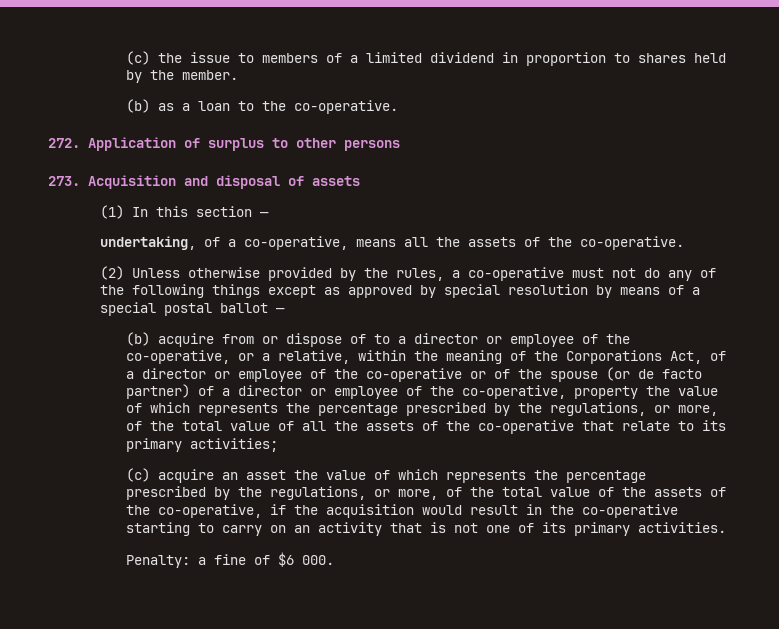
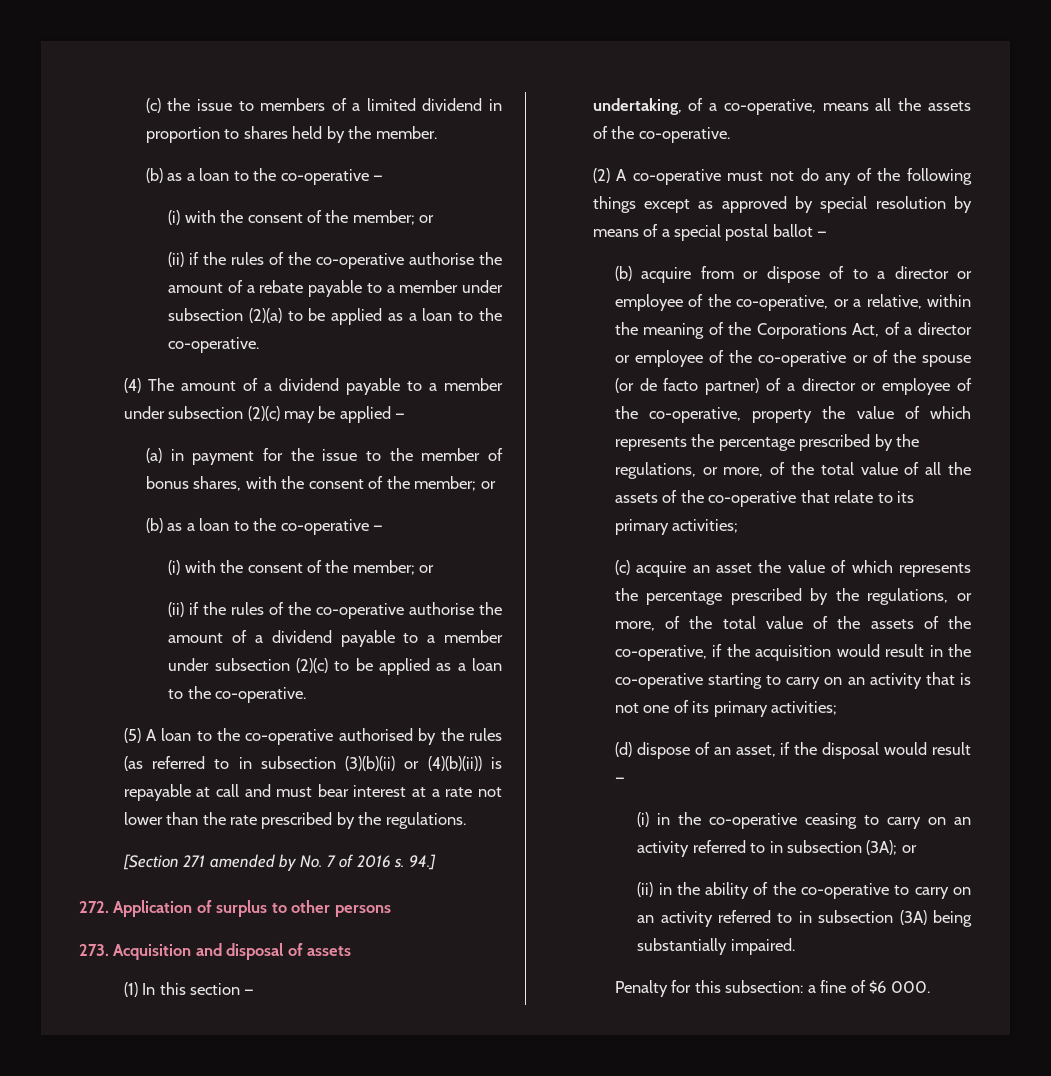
  (c) the issue to members of a limited dividend in proportion to shares held by the member.
- (b) as a loan to the co-operative.
+ (b) as a loan to the co-operative —
+ (i) with the consent of the member; or
+ (ii) if the rules of the co-operative authorise the amount of a rebate payable to a member under subsection (2)(a) to be applied as a loan to the co-operative.
+ (4) The amount of a dividend payable to a member under subsection (2)(c) may be applied —
+ (a) in payment for the issue to the member of bonus shares, with the consent of the member; or
+ (b) as a loan to the co-operative —
+ (i) with the consent of the member; or
+ (ii) if the rules of the co-operative authorise the amount of a dividend payable to a member under subsection (2)(c) to be applied as a loan to the co-operative.
+ (5) A loan to the co-operative authorised by the rules (as referred to in subsection (3)(b)(ii) or (4)(b)(ii)) is repayable at call and must bear interest at a rate not lower than the rate prescribed by the regulations.
+ [Section 271 amended by No. 7 of 2016 s. 94.]
- (2) Unless otherwise provided by the rules, a co-operative must not do any of the following things except as approved by special resolution by means of a special postal ballot —
+ (2) A co-operative must not do any of the following things except as approved by special resolution by means of a special postal ballot —
- (c) acquire an asset the value of which represents the percentage prescribed by the regulations, or more, of the total value of the assets of the co-operative, if the acquisition would result in the co-operative starting to carry on an activity that is not one of its primary activities.
- Penalty: a fine of $6 000.
+ (c) acquire an asset the value of which represents the percentage prescribed by the regulations, or more, of the total value of the assets of the co-operative, if the acquisition would result in the co-operative starting to carry on an activity that is not one of its primary activities;
+ (d) dispose of an asset, if the disposal would result —
+ (i) in the co-operative ceasing to carry on an activity referred to in subsection (3A); or
+ (ii) in the ability of the co-operative to carry on an activity referred to in subsection (3A) being substantially impaired.
+ Penalty for this subsection: a fine of $6 000.

